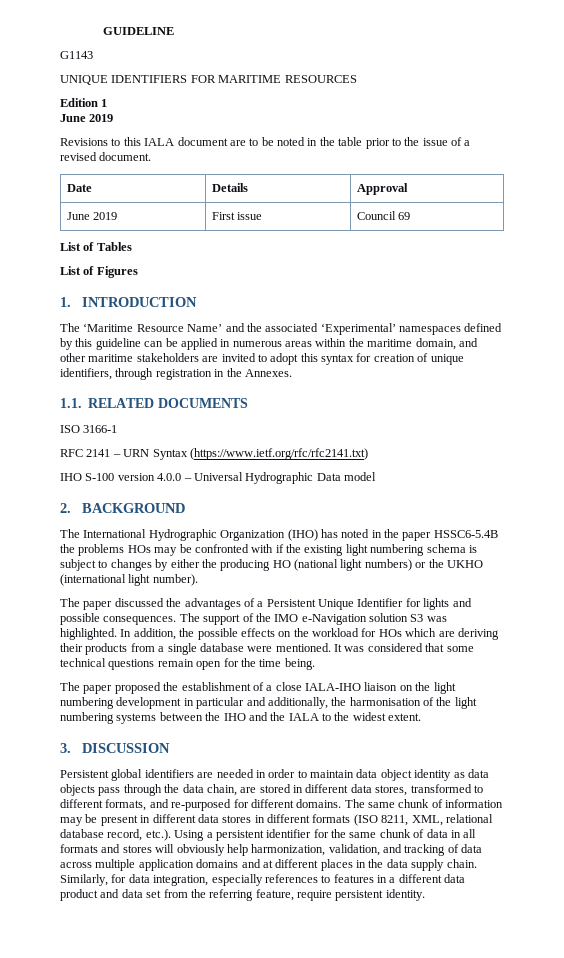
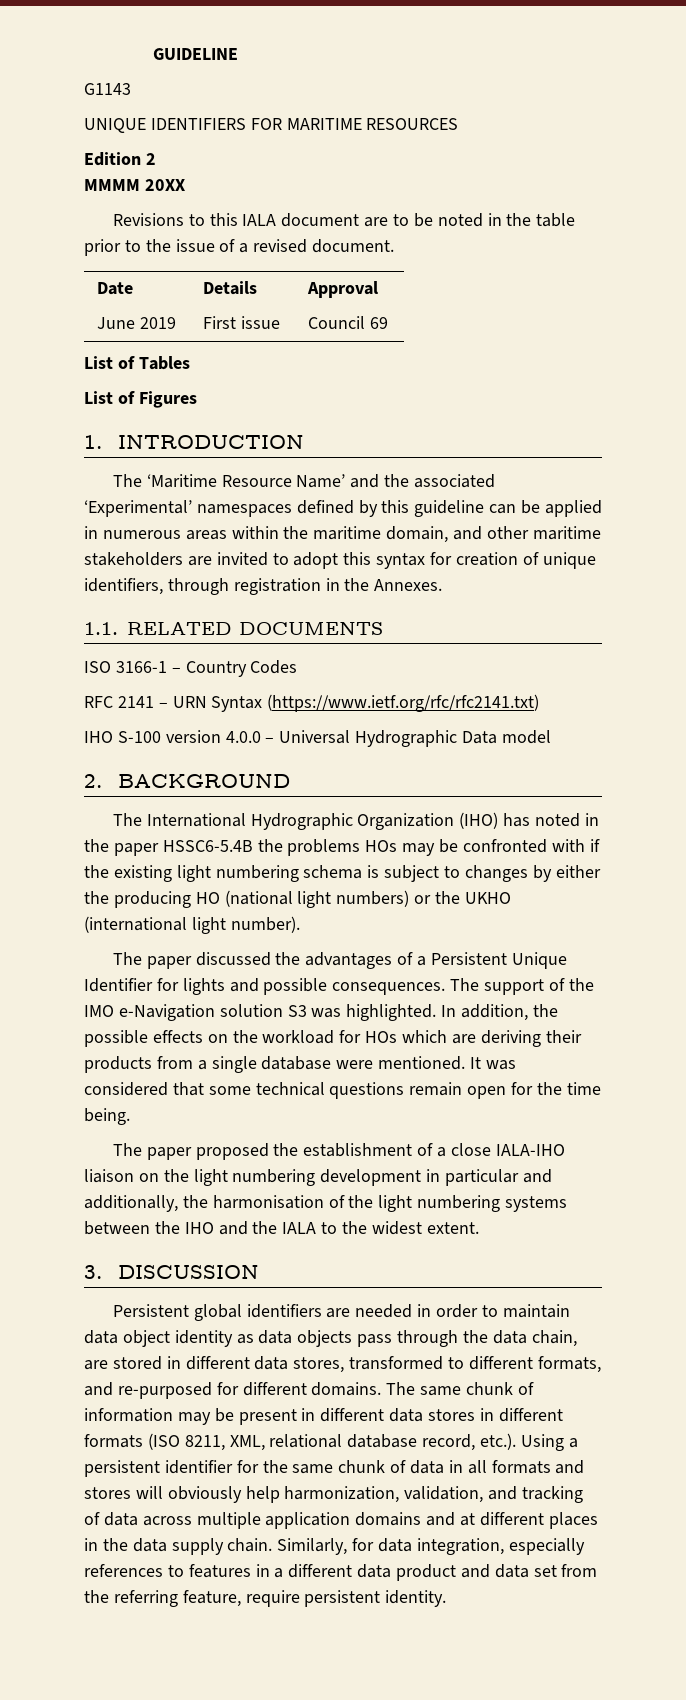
- Edition 1
- June 2019
+ Edition 2
+ MMMM 20XX
- ISO 3166-1
+ ISO 3166-1 – Country Codes

